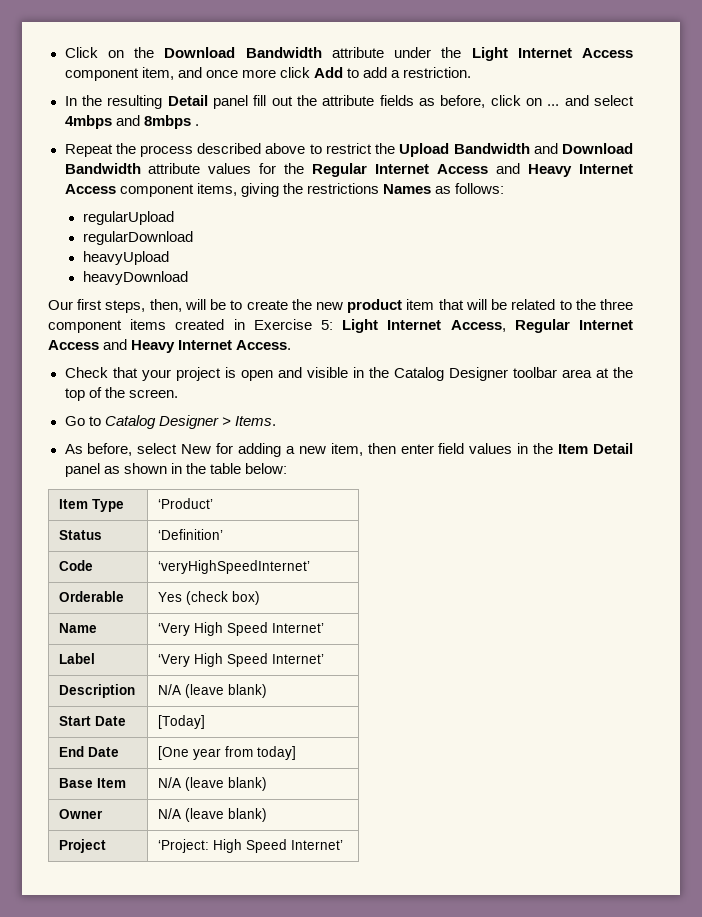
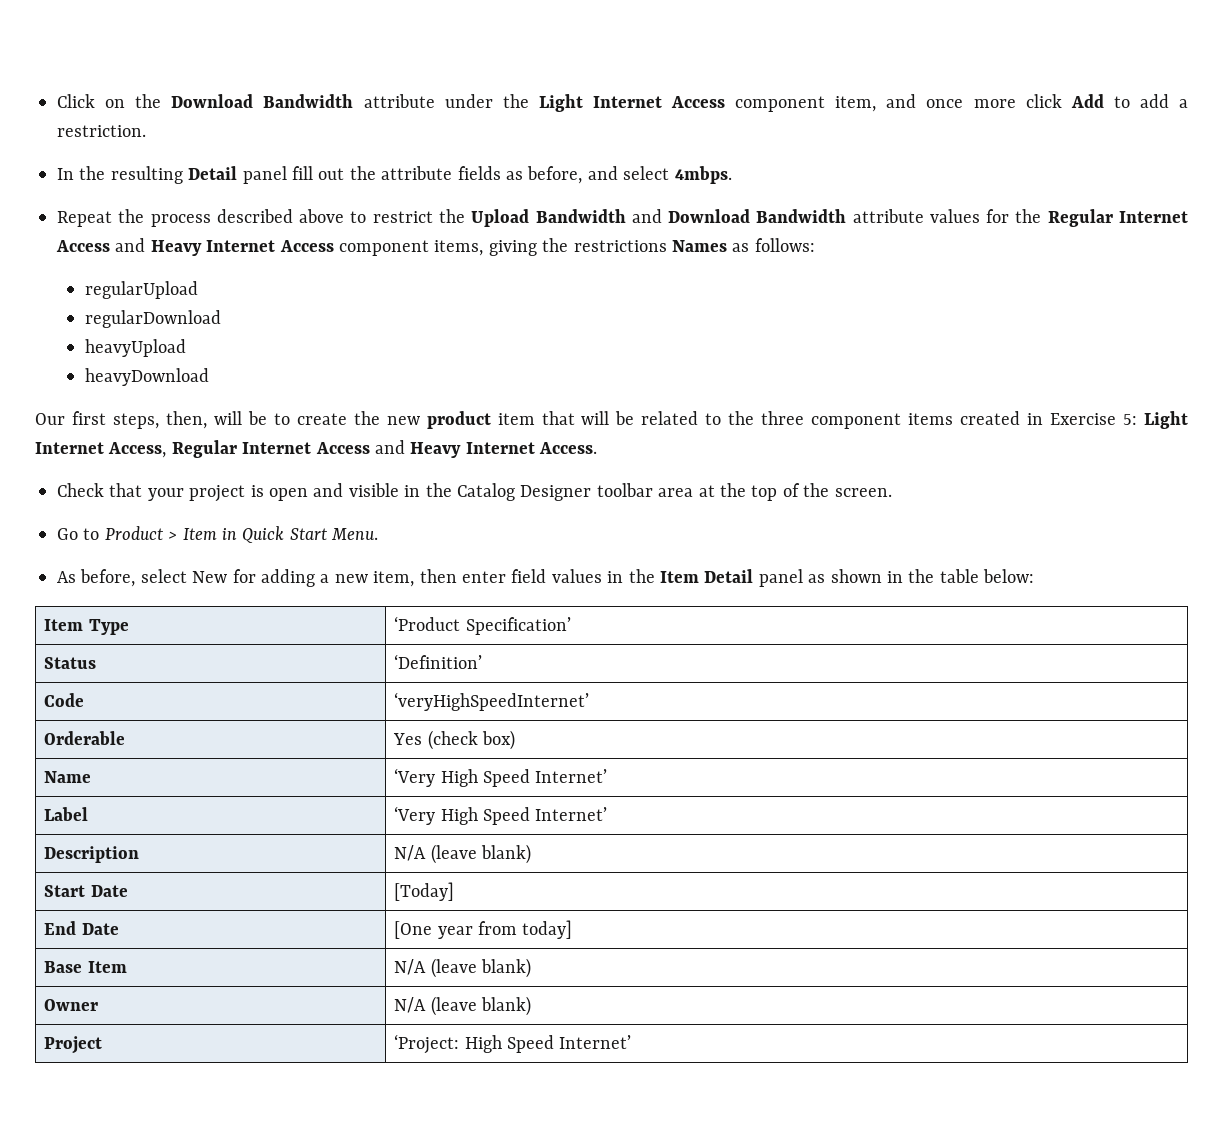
- In the resulting Detail panel fill out the attribute fields as before, click on ... and select 4mbps and 8mbps .
+ In the resulting Detail panel fill out the attribute fields as before, and select 4mbps.
- Go to Catalog Designer > Items.
+ Go to Product > Item in Quick Start Menu.
- Item Type | ‘Product’
+ Item Type | ‘Product Specification’

